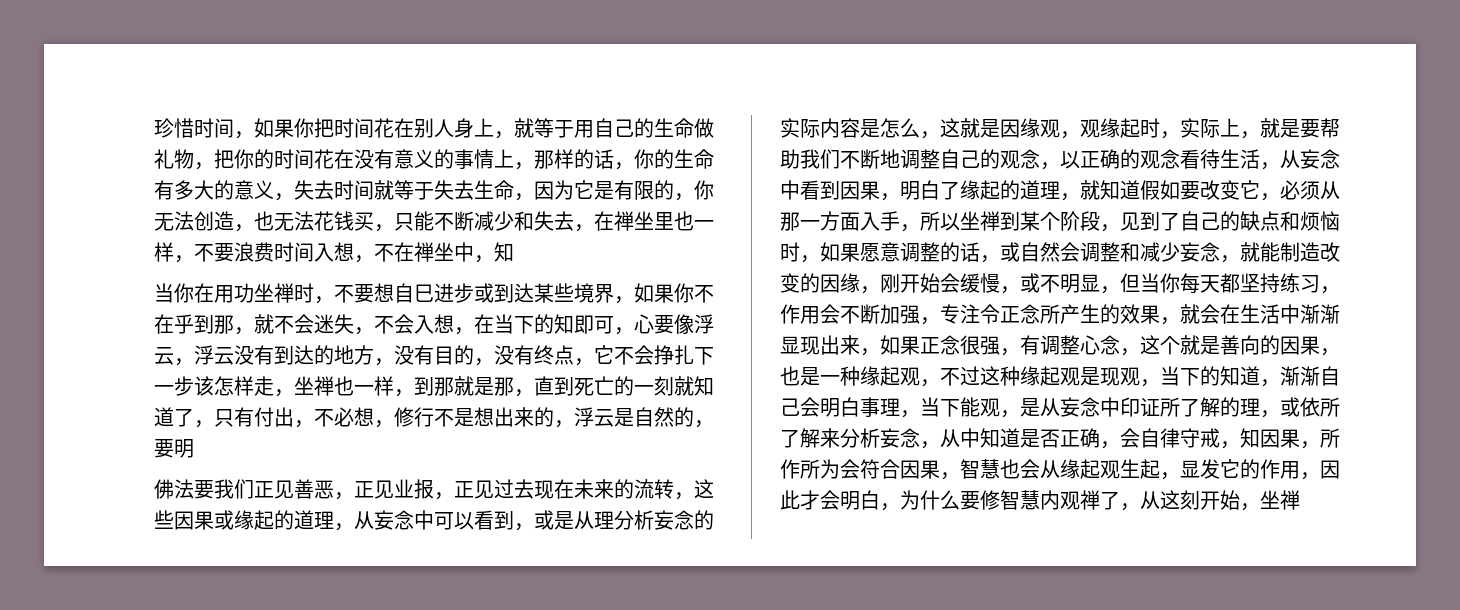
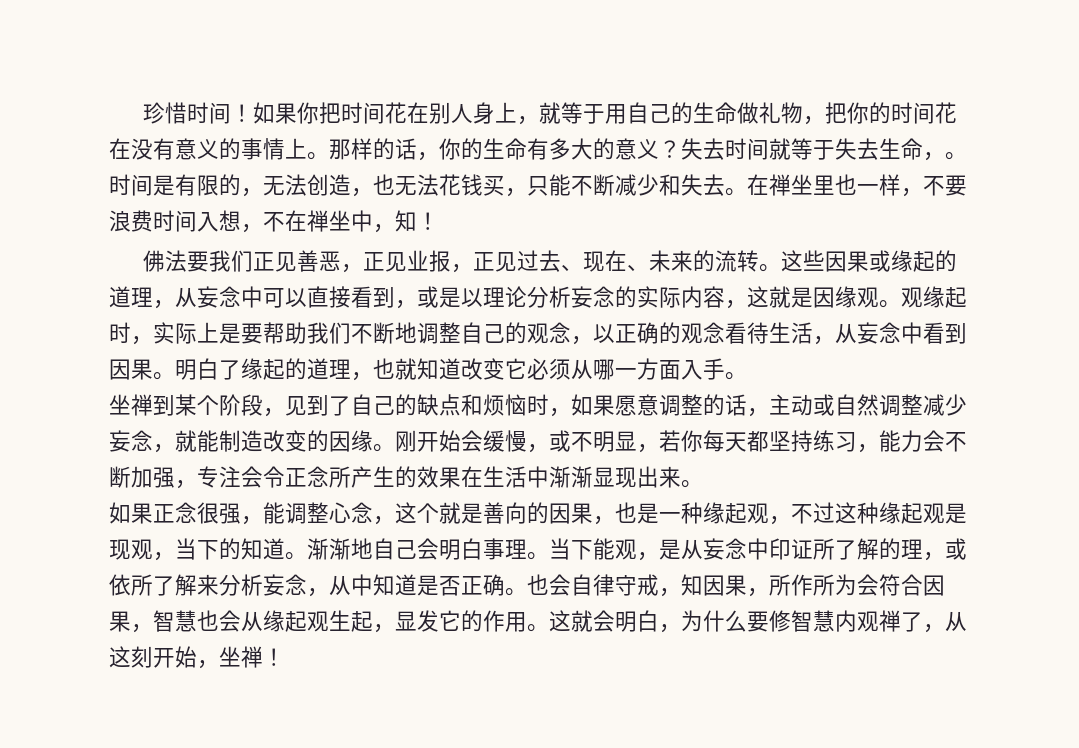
- 珍惜时间，如果你把时间花在别人身上，就等于用自己的生命做礼物，把你的时间花在没有意义的事情上，那样的话，你的生命有多大的意义，失去时间就等于失去生命，因为它是有限的，你无法创造，也无法花钱买，只能不断减少和失去，在禅坐里也一样，不要浪费时间入想，不在禅坐中，知
- 当你在用功坐禅时，不要想自巳进步或到达某些境界，如果你不在乎到那，就不会迷失，不会入想，在当下的知即可，心要像浮云，浮云没有到达的地方，没有目的，没有终点，它不会挣扎下一步该怎样走，坐禅也一样，到那就是那，直到死亡的一刻就知道了，只有付出，不必想，修行不是想出来的，浮云是自然的，要明
+ 珍惜时间！如果你把时间花在别人身上，就等于用自己的生命做礼物，把你的时间花在没有意义的事情上。那样的话，你的生命有多大的意义？失去时间就等于失去生命，。时间是有限的，无法创造，也无法花钱买，只能不断减少和失去。在禅坐里也一样，不要浪费时间入想，不在禅坐中，知！
- 佛法要我们正见善恶，正见业报，正见过去现在未来的流转，这些因果或缘起的道理，从妄念中可以看到，或是从理分析妄念的实际内容是怎么，这就是因缘观，观缘起时，实际上，就是要帮助我们不断地调整自己的观念，以正确的观念看待生活，从妄念中看到因果，明白了缘起的道理，就知道假如要改变它，必须从那一方面入手，所以坐禅到某个阶段，见到了自己的缺点和烦恼时，如果愿意调整的话，或自然会调整和减少妄念，就能制造改变的因缘，刚开始会缓慢，或不明显，但当你每天都坚持练习，作用会不断加强，专注令正念所产生的效果，就会在生活中渐渐显现出来，如果正念很强，有调整心念，这个就是善向的因果，也是一种缘起观，不过这种缘起观是现观，当下的知道，渐渐自己会明白事理，当下能观，是从妄念中印证所了解的理，或依所了解来分析妄念，从中知道是否正确，会自律守戒，知因果，所作所为会符合因果，智慧也会从缘起观生起，显发它的作用，因此才会明白，为什么要修智慧内观禅了，从这刻开始，坐禅
+ 佛法要我们正见善恶，正见业报，正见过去、现在、未来的流转。这些因果或缘起的道理，从妄念中可以直接看到，或是以理论分析妄念的实际内容，这就是因缘观。观缘起时，实际上是要帮助我们不断地调整自己的观念，以正确的观念看待生活，从妄念中看到因果。明白了缘起的道理，也就知道改变它必须从哪一方面入手。
+ 坐禅到某个阶段，见到了自己的缺点和烦恼时，如果愿意调整的话，主动或自然调整减少妄念，就能制造改变的因缘。刚开始会缓慢，或不明显，若你每天都坚持练习，能力会不断加强，专注会令正念所产生的效果在生活中渐渐显现出来。
+ 如果正念很强，能调整心念，这个就是善向的因果，也是一种缘起观，不过这种缘起观是现观，当下的知道。渐渐地自己会明白事理。当下能观，是从妄念中印证所了解的理，或依所了解来分析妄念，从中知道是否正确。也会自律守戒，知因果，所作所为会符合因果，智慧也会从缘起观生起，显发它的作用。这就会明白，为什么要修智慧内观禅了，从这刻开始，坐禅！

